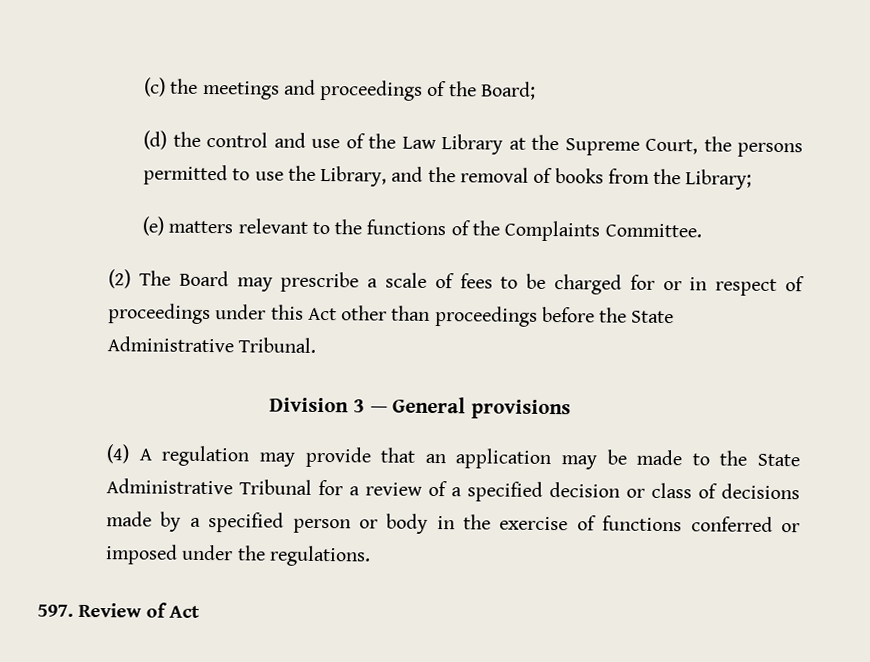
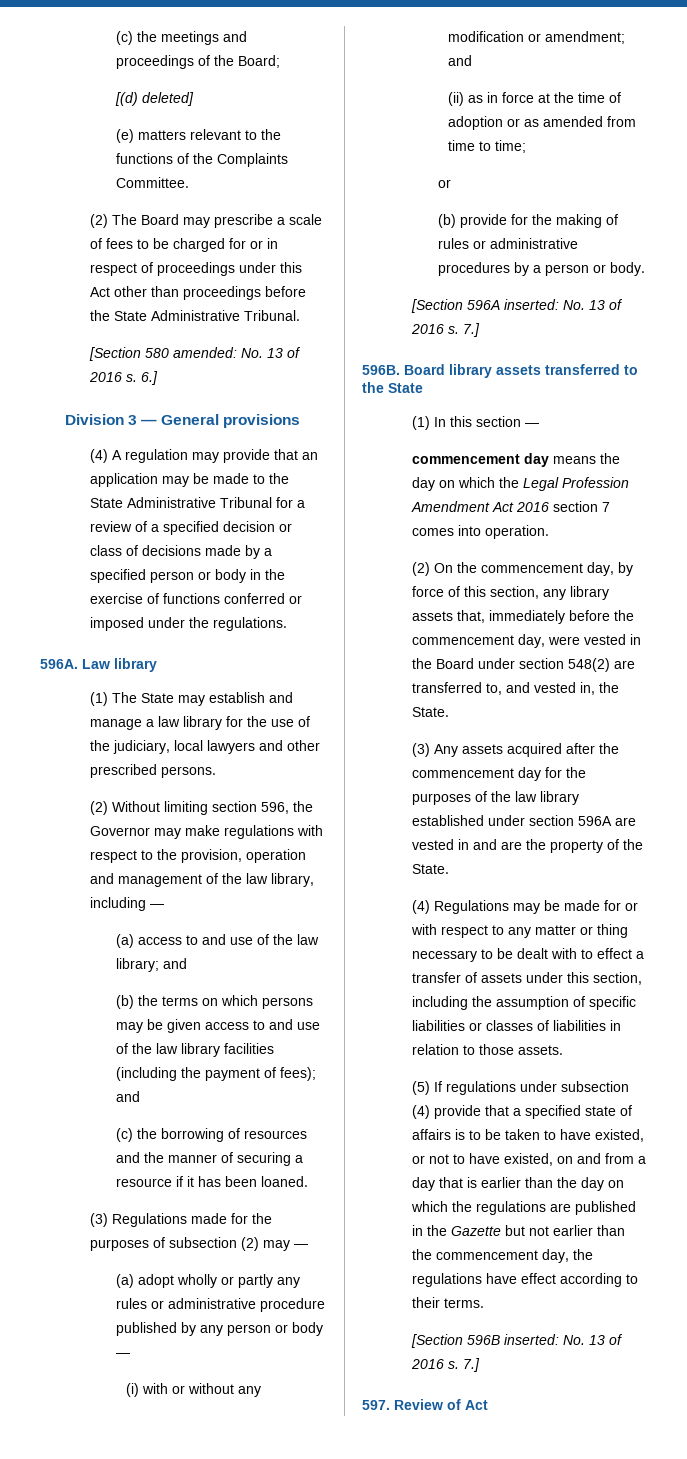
- (d) the control and use of the Law Library at the Supreme Court, the persons permitted to use the Library, and the removal of books from the Library;
+ [(d) deleted]
+ [Section 580 amended: No. 13 of 2016 s. 6.]
+ 596A. Law library
+ (1) The State may establish and manage a law library for the use of the judiciary, local lawyers and other prescribed persons.
+ (2) Without limiting section 596, the Governor may make regulations with respect to the provision, operation and management of the law library, including —
+ (a) access to and use of the law library; and
+ (b) the terms on which persons may be given access to and use of the law library facilities (including the payment of fees); and
+ (c) the borrowing of resources and the manner of securing a resource if it has been loaned.
+ (3) Regulations made for the purposes of subsection (2) may —
+ (a) adopt wholly or partly any rules or administrative procedure published by any person or body —
+ (i) with or without any modification or amendment; and
+ (ii) as in force at the time of adoption or as amended from time to time;
+ or
+ (b) provide for the making of rules or administrative procedures by a person or body.
+ [Section 596A inserted: No. 13 of 2016 s. 7.]
+ 596B. Board library assets transferred to the State
+ (1) In this section —
+ commencement day means the day on which the Legal Profession Amendment Act 2016 section 7 comes into operation.
+ (2) On the commencement day, by force of this section, any library assets that, immediately before the commencement day, were vested in the Board under section 548(2) are transferred to, and vested in, the State.
+ (3) Any assets acquired after the commencement day for the purposes of the law library established under section 596A are vested in and are the property of the State.
+ (4) Regulations may be made for or with respect to any matter or thing necessary to be dealt with to effect a transfer of assets under this section, including the assumption of specific liabilities or classes of liabilities in relation to those assets.
+ (5) If regulations under subsection (4) provide that a specified state of affairs is to be taken to have existed, or not to have existed, on and from a day that is earlier than the day on which the regulations are published in the Gazette but not earlier than the commencement day, the regulations have effect according to their terms.
+ [Section 596B inserted: No. 13 of 2016 s. 7.]

